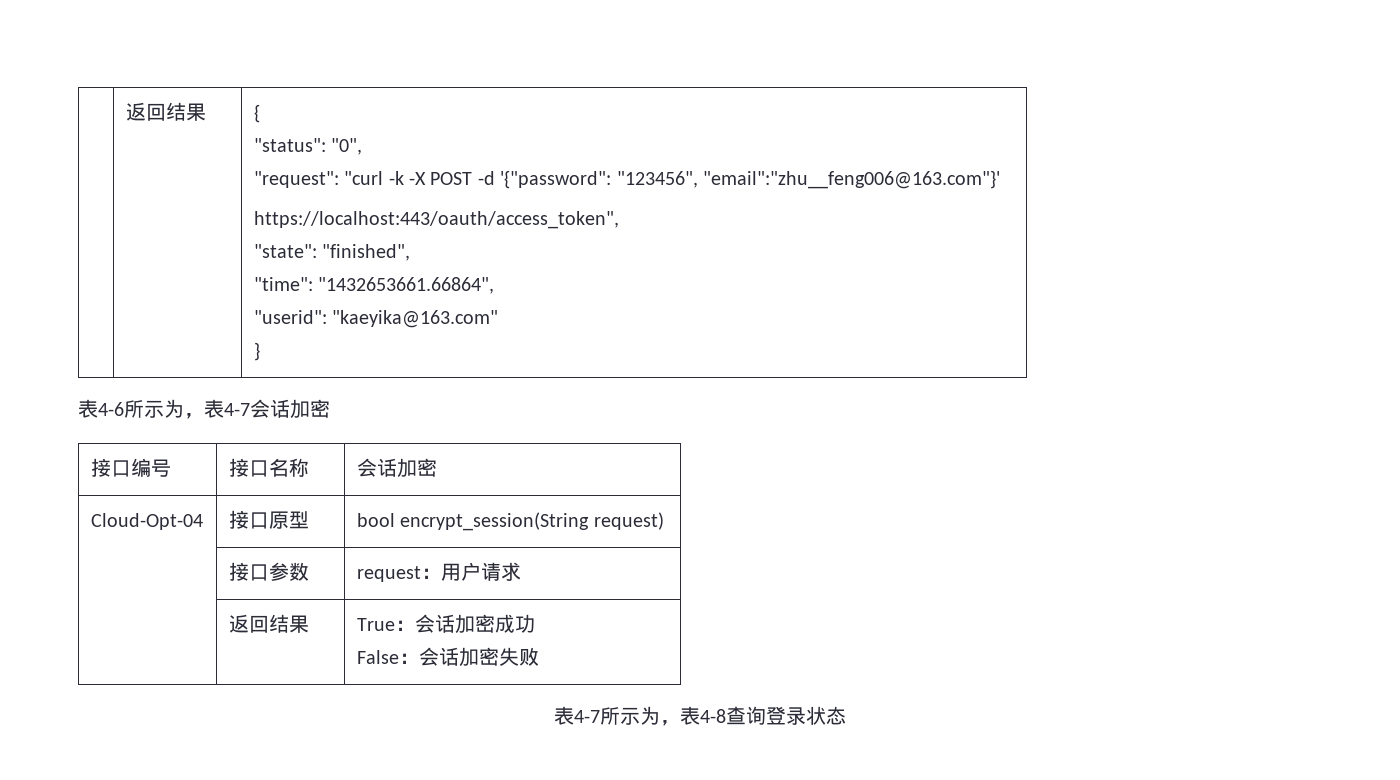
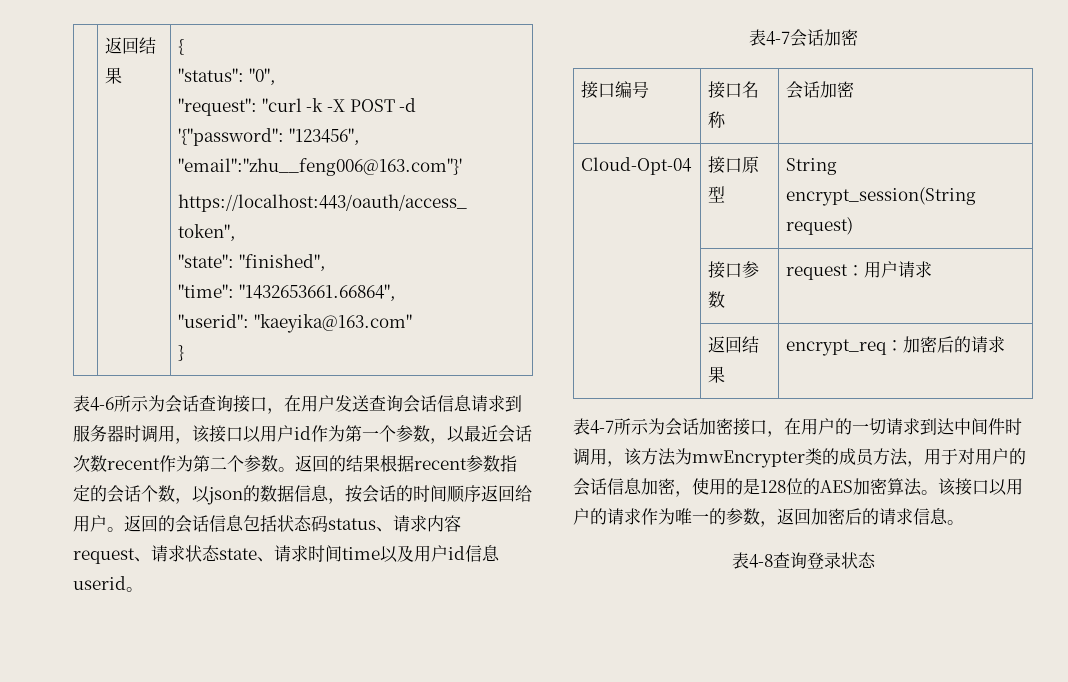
- 表4-6所示为，表4-7会话加密
+ 表4-6所示为会话查询接口，在用户发送查询会话信息请求到服务器时调用，该接口以用户id作为第一个参数，以最近会话次数recent作为第二个参数。返回的结果根据recent参数指定的会话个数，以json的数据信息，按会话的时间顺序返回给用户。返回的会话信息包括状态码status、请求内容request、请求状态state、请求时间time以及用户id信息userid。
+ 表4-7会话加密
- Cloud-Opt-04 | 接口原型 | bool encrypt_session(String request)
+ Cloud-Opt-04 | 接口原型 | String encrypt_session(String request)
- | 返回结果 | True：会话加密成功
- False：会话加密失败
- 表4-7所示为，表4-8查询登录状态
+ | 返回结果 | encrypt_req：加密后的请求
+ 表4-7所示为会话加密接口，在用户的一切请求到达中间件时调用，该方法为mwEncrypter类的成员方法，用于对用户的会话信息加密，使用的是128位的AES加密算法。该接口以用户的请求作为唯一的参数，返回加密后的请求信息。
+ 表4-8查询登录状态

